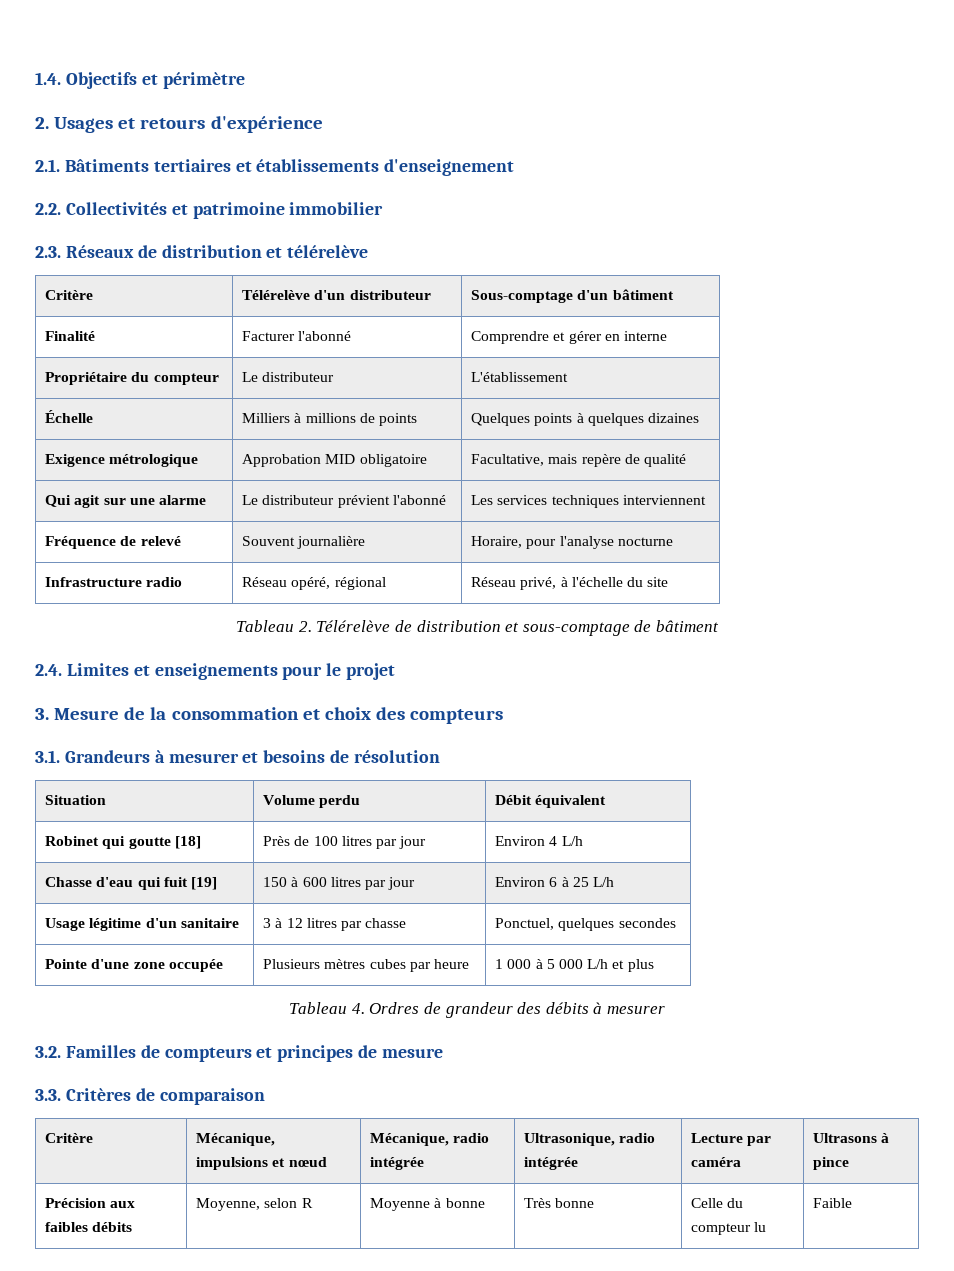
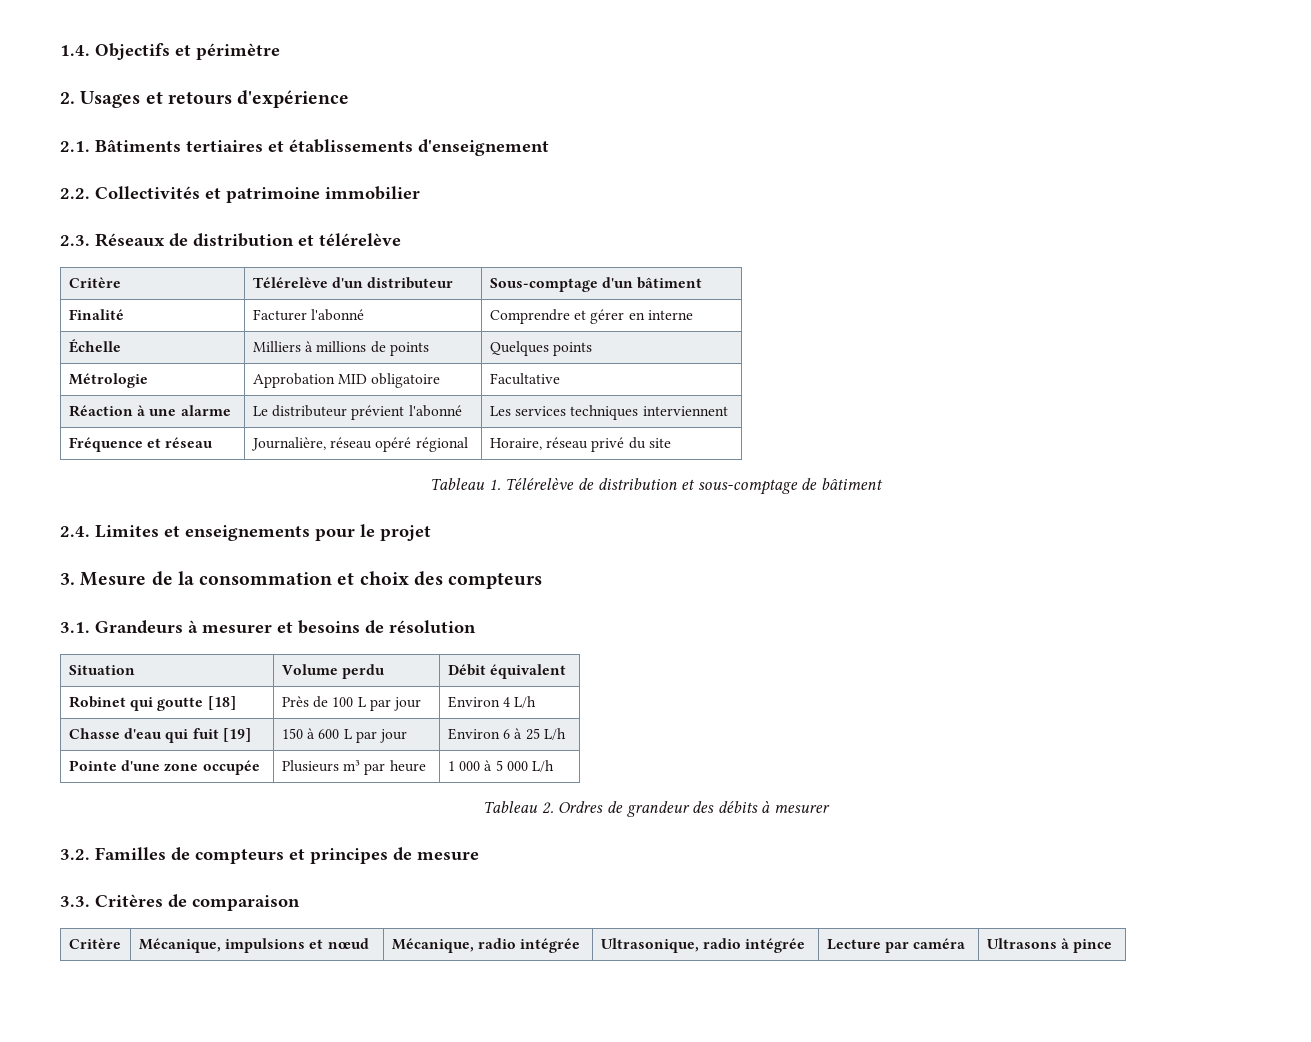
- Propriétaire du compteur | Le distributeur | L'établissement
- Échelle | Milliers à millions de points | Quelques points à quelques dizaines
- Exigence métrologique | Approbation MID obligatoire | Facultative, mais repère de qualité
- Qui agit sur une alarme | Le distributeur prévient l'abonné | Les services techniques interviennent
+ Échelle | Milliers à millions de points | Quelques points
+ Métrologie | Approbation MID obligatoire | Facultative
+ Réaction à une alarme | Le distributeur prévient l'abonné | Les services techniques interviennent
- Fréquence de relevé | Souvent journalière | Horaire, pour l'analyse nocturne
- Infrastructure radio | Réseau opéré, régional | Réseau privé, à l'échelle du site
+ Fréquence et réseau | Journalière, réseau opéré régional | Horaire, réseau privé du site
- Tableau 2. Télérelève de distribution et sous-comptage de bâtiment
+ Tableau 1. Télérelève de distribution et sous-comptage de bâtiment
- Robinet qui goutte [18] | Près de 100 litres par jour | Environ 4 L/h
+ Robinet qui goutte [18] | Près de 100 L par jour | Environ 4 L/h
- Chasse d'eau qui fuit [19] | 150 à 600 litres par jour | Environ 6 à 25 L/h
+ Chasse d'eau qui fuit [19] | 150 à 600 L par jour | Environ 6 à 25 L/h
- Usage légitime d'un sanitaire | 3 à 12 litres par chasse | Ponctuel, quelques secondes
- Pointe d'une zone occupée | Plusieurs mètres cubes par heure | 1 000 à 5 000 L/h et plus
- Tableau 4. Ordres de grandeur des débits à mesurer
+ Pointe d'une zone occupée | Plusieurs m³ par heure | 1 000 à 5 000 L/h
+ Tableau 2. Ordres de grandeur des débits à mesurer
- Précision aux faibles débits | Moyenne, selon R | Moyenne à bonne | Très bonne | Celle du compteur lu | Faible

